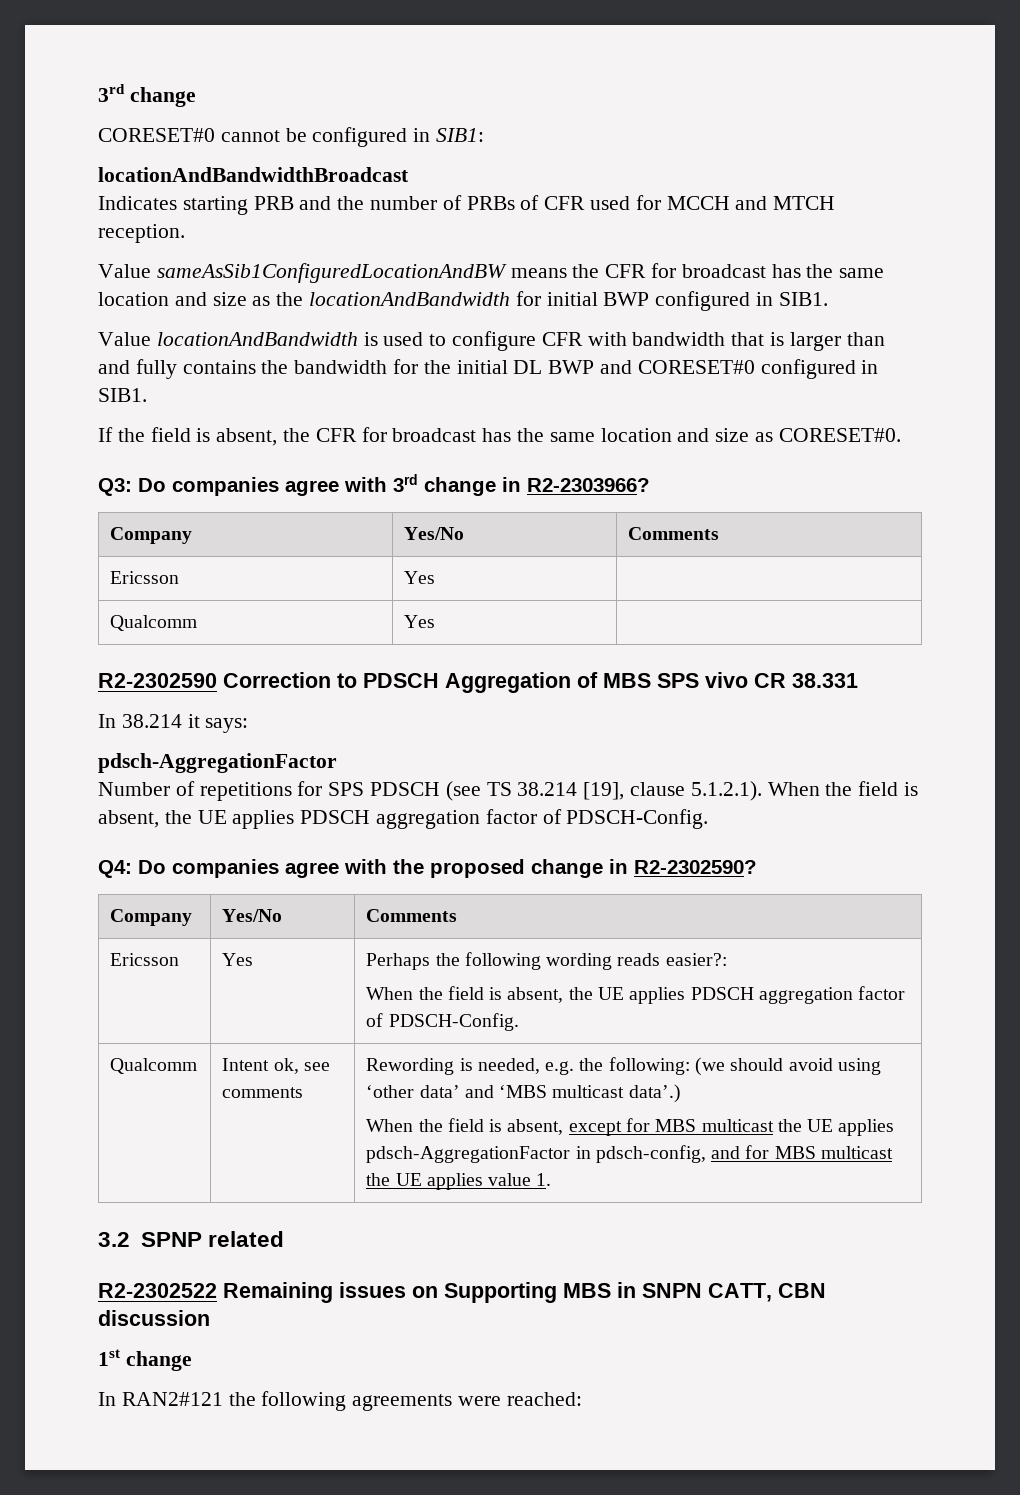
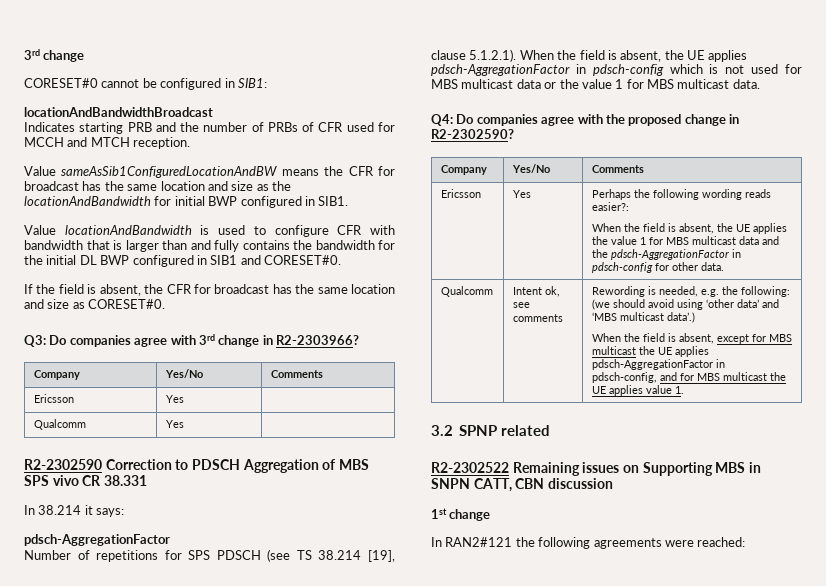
- Value locationAndBandwidth is used to configure CFR with bandwidth that is larger than and fully contains the bandwidth for the initial DL BWP and CORESET#0 configured in SIB1.
+ Value locationAndBandwidth is used to configure CFR with bandwidth that is larger than and fully contains the bandwidth for the initial DL BWP configured in SIB1 and CORESET#0.
- Number of repetitions for SPS PDSCH (see TS 38.214 [19], clause 5.1.2.1). When the field is absent, the UE applies PDSCH aggregation factor of PDSCH-Config.
+ Number of repetitions for SPS PDSCH (see TS 38.214 [19], clause 5.1.2.1). When the field is absent, the UE applies pdsch-AggregationFactor in pdsch-config which is not used for MBS multicast data or the value 1 for MBS multicast data.
  Ericsson | Yes | Perhaps the following wording reads easier?:
- When the field is absent, the UE applies PDSCH aggregation factor of PDSCH-Config.
+ When the field is absent, the UE applies the value 1 for MBS multicast data and the pdsch-AggregationFactor in pdsch-config for other data.

